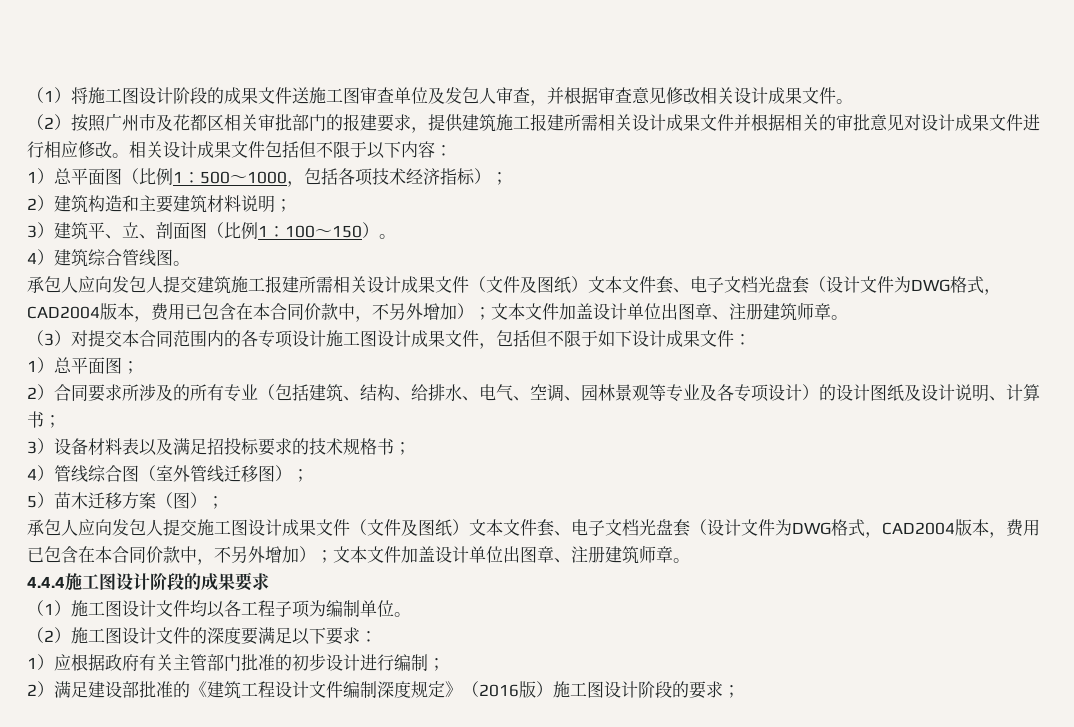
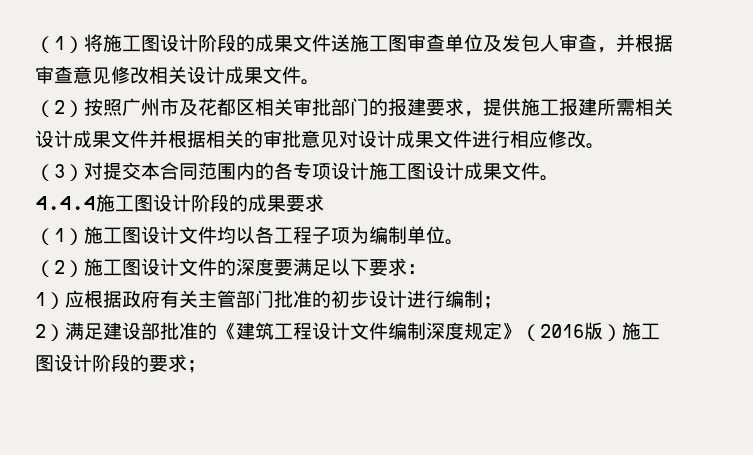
- （2）按照广州市及花都区相关审批部门的报建要求，提供建筑施工报建所需相关设计成果文件并根据相关的审批意见对设计成果文件进行相应修改。相关设计成果文件包括但不限于以下内容：
- 1）总平面图（比例1：500～1000，包括各项技术经济指标）；
- 2）建筑构造和主要建筑材料说明；
- 3）建筑平、立、剖面图（比例1：100～150）。
- 4）建筑综合管线图。
- 承包人应向发包人提交建筑施工报建所需相关设计成果文件（文件及图纸）文本文件套、电子文档光盘套（设计文件为DWG格式，CAD2004版本，费用已包含在本合同价款中，不另外增加）；文本文件加盖设计单位出图章、注册建筑师章。
+ （2）按照广州市及花都区相关审批部门的报建要求，提供施工报建所需相关设计成果文件并根据相关的审批意见对设计成果文件进行相应修改。
- （3）对提交本合同范围内的各专项设计施工图设计成果文件，包括但不限于如下设计成果文件：
- 1）总平面图；
- 2）合同要求所涉及的所有专业（包括建筑、结构、给排水、电气、空调、园林景观等专业及各专项设计）的设计图纸及设计说明、计算书；
- 3）设备材料表以及满足招投标要求的技术规格书；
- 4）管线综合图（室外管线迁移图）；
- 5）苗木迁移方案（图）；
- 承包人应向发包人提交施工图设计成果文件（文件及图纸）文本文件套、电子文档光盘套（设计文件为DWG格式，CAD2004版本，费用已包含在本合同价款中，不另外增加）；文本文件加盖设计单位出图章、注册建筑师章。
+ （3）对提交本合同范围内的各专项设计施工图设计成果文件。

